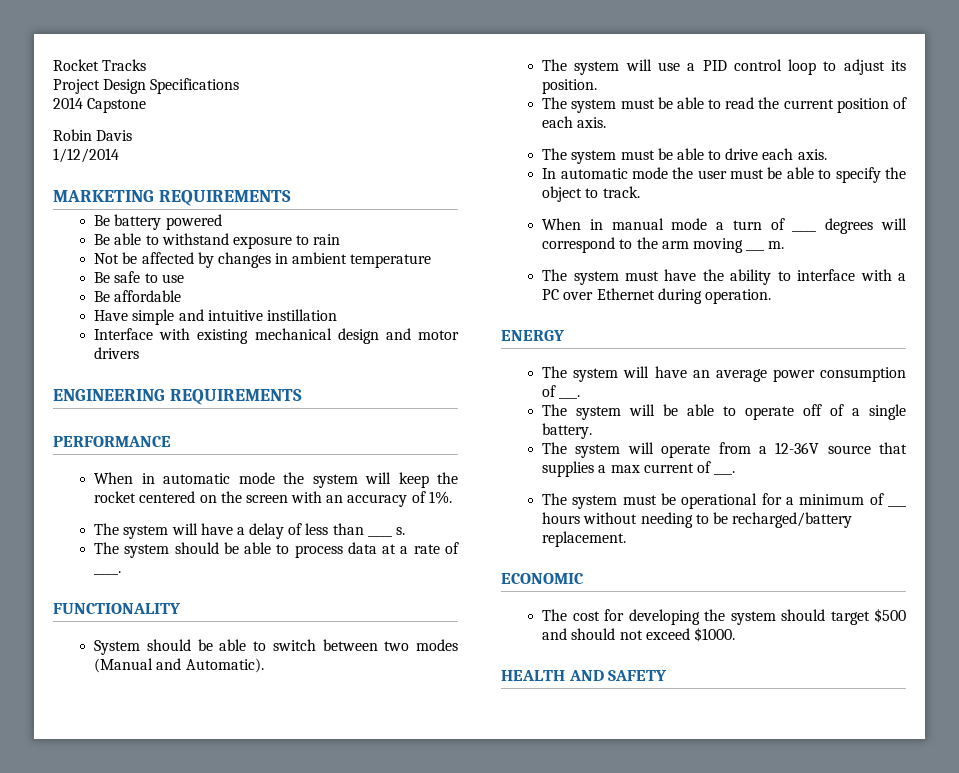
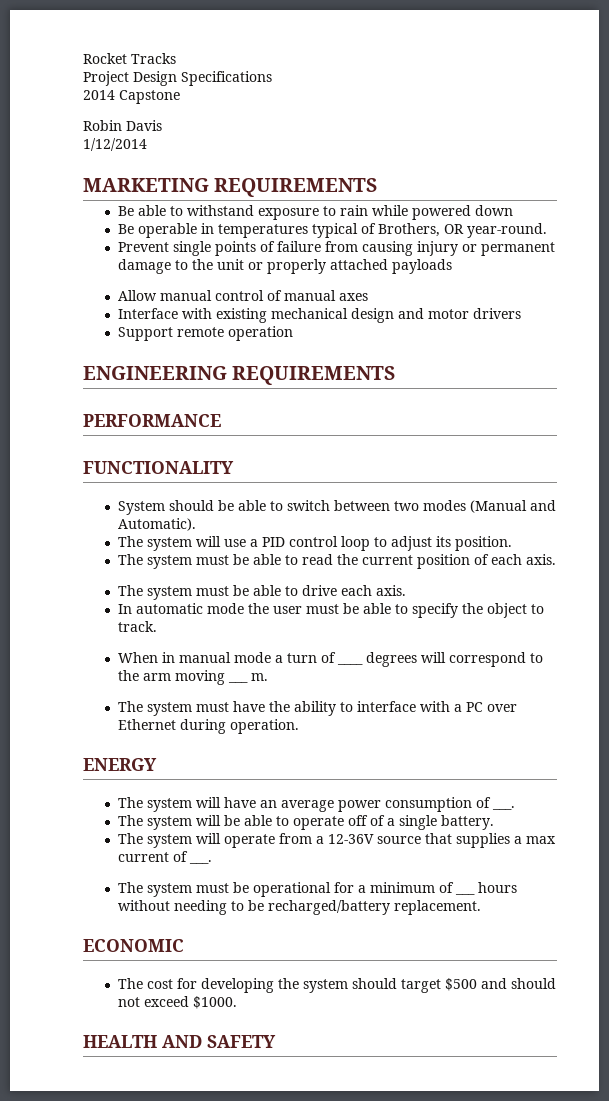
- Be battery powered
- Be able to withstand exposure to rain
- Not be affected by changes in ambient temperature
- Be safe to use
- Be affordable
- Have simple and intuitive instillation
+ Be able to withstand exposure to rain while powered down
+ Be operable in temperatures typical of Brothers, OR year-round.
+ Prevent single points of failure from causing injury or permanent damage to the unit or properly attached payloads
+ Allow manual control of manual axes
+ Support remote operation
- When in automatic mode the system will keep the rocket centered on the screen with an accuracy of 1%.
- The system will have a delay of less than ____ s.
- The system should be able to process data at a rate of ____.

